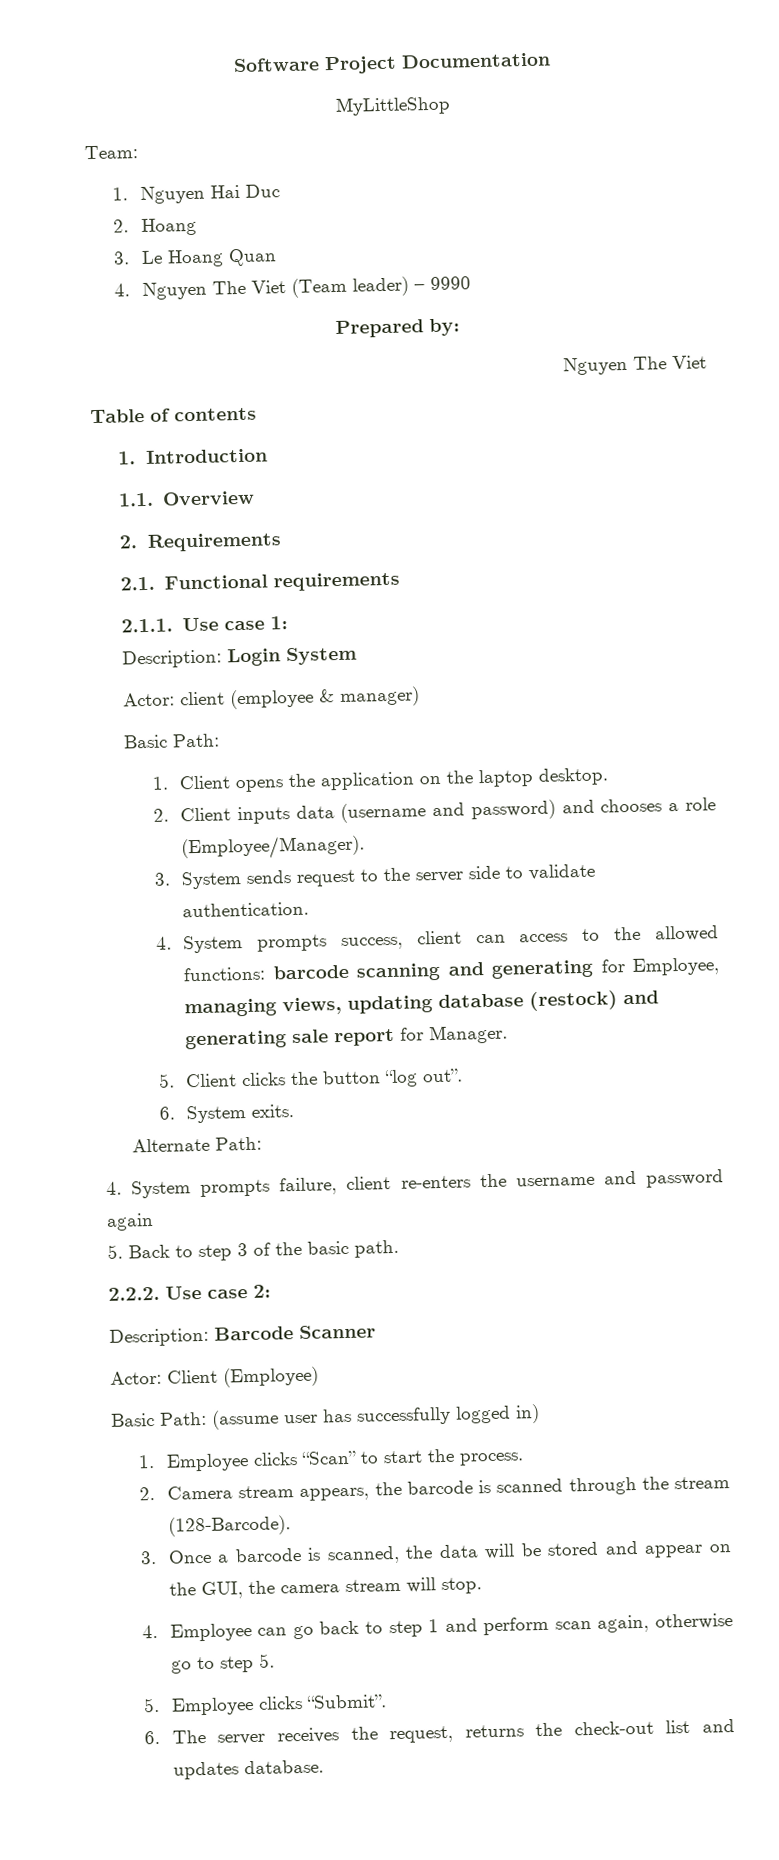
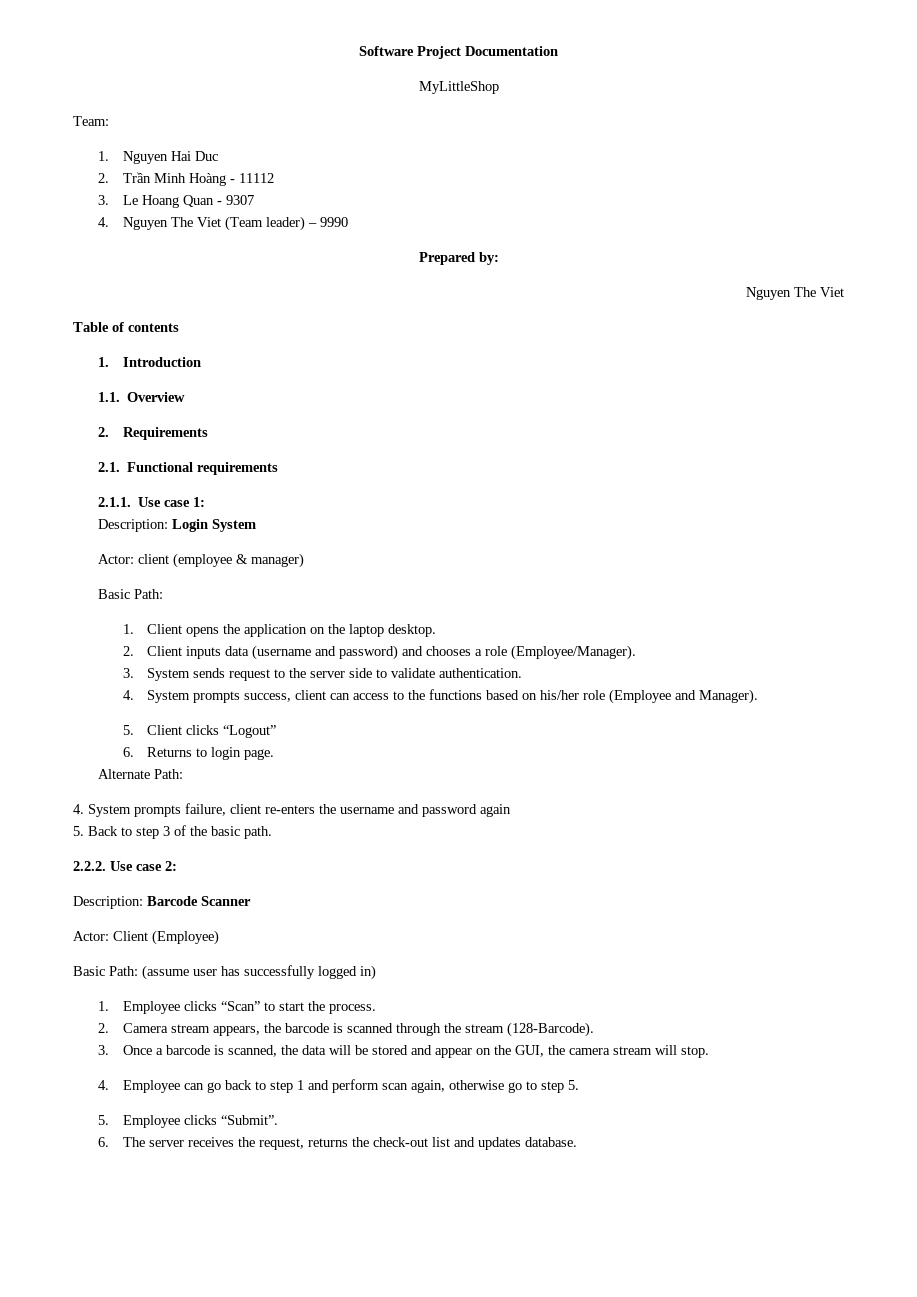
- 2. Hoang
+ 2. Trần Minh Hoàng - 11112
- 3. Le Hoang Quan
+ 3. Le Hoang Quan - 9307
- 4. System prompts success, client can access to the allowed functions: barcode scanning and generating for Employee, managing views, updating database (restock) and generating sale report for Manager.
- 5. Client clicks the button “log out”.
- 6. System exits.
+ 4. System prompts success, client can access to the functions based on his/her role (Employee and Manager).
+ 5. Client clicks “Logout”
+ 6. Returns to login page.

